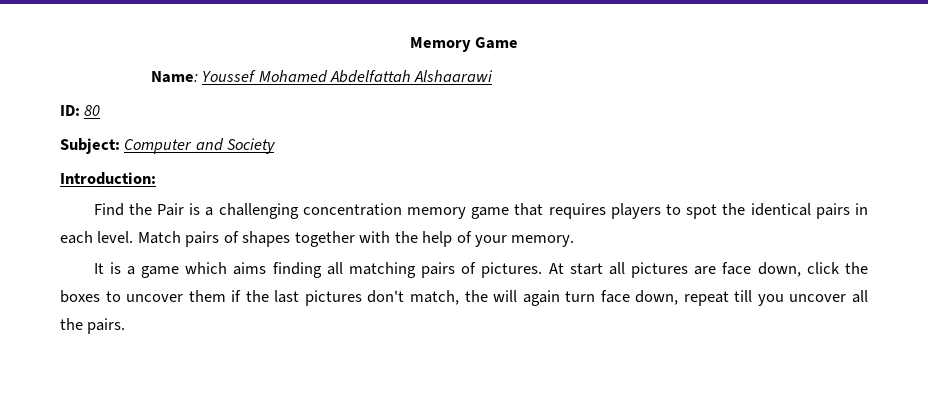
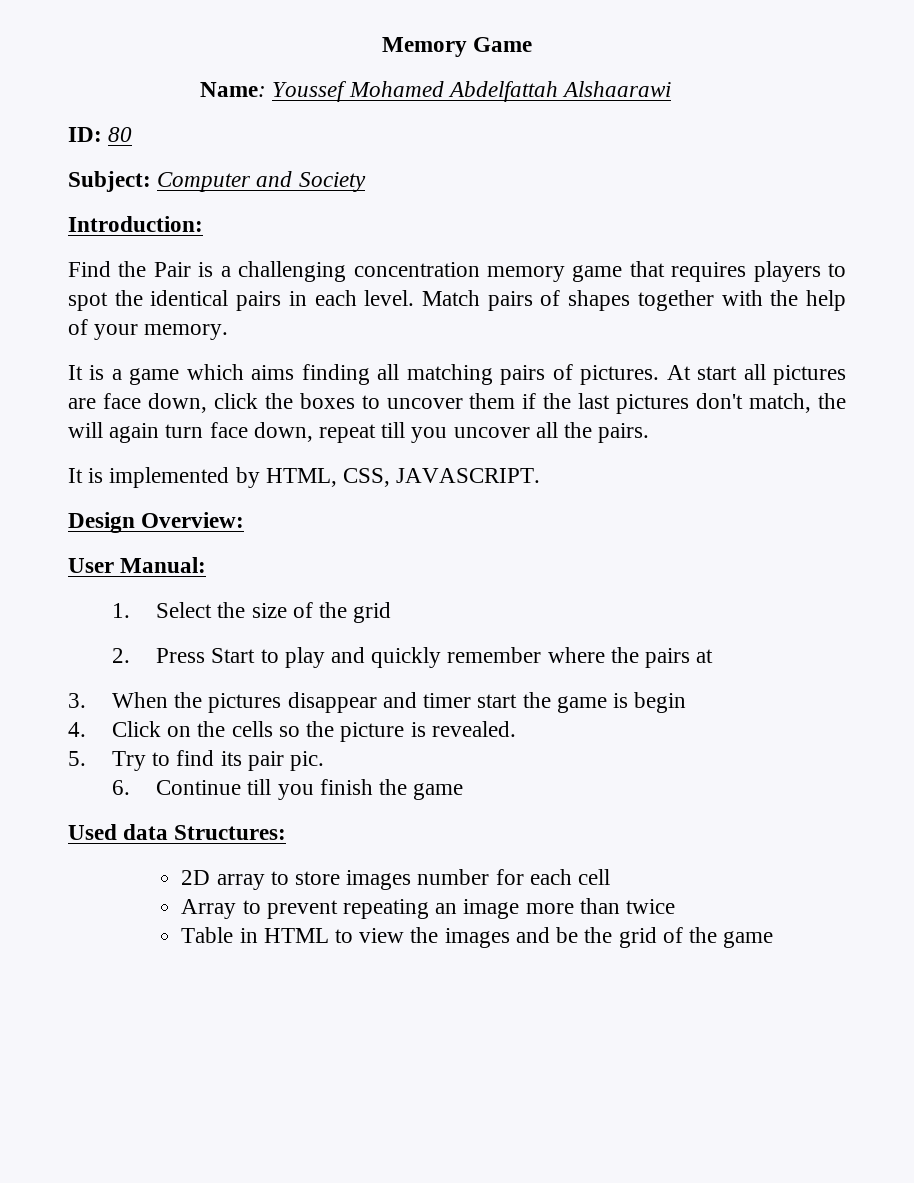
+ It is implemented by HTML, CSS, JAVASCRIPT.
+ Design Overview:
+ User Manual:
+ 1. Select the size of the grid
+ 2. Press Start to play and quickly remember where the pairs at
+ 3. When the pictures disappear and timer start the game is begin
+ 4. Click on the cells so the picture is revealed.
+ 5. Try to find its pair pic.
+ 6. Continue till you finish the game
+ Used data Structures:
+ 2D array to store images number for each cell
+ Array to prevent repeating an image more than twice
+ Table in HTML to view the images and be the grid of the game

